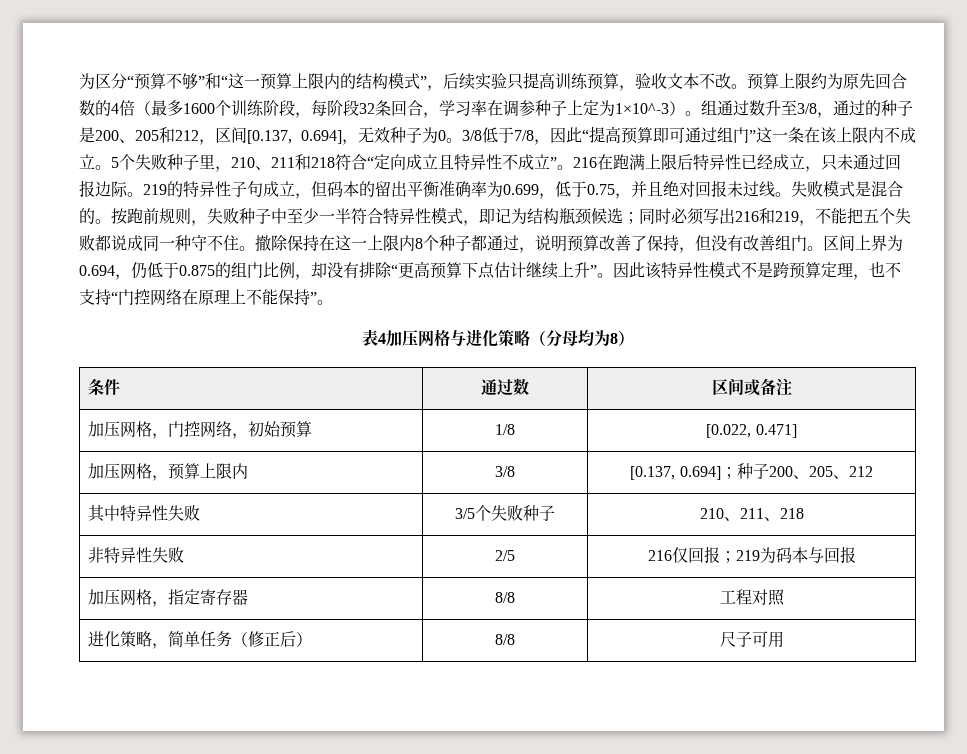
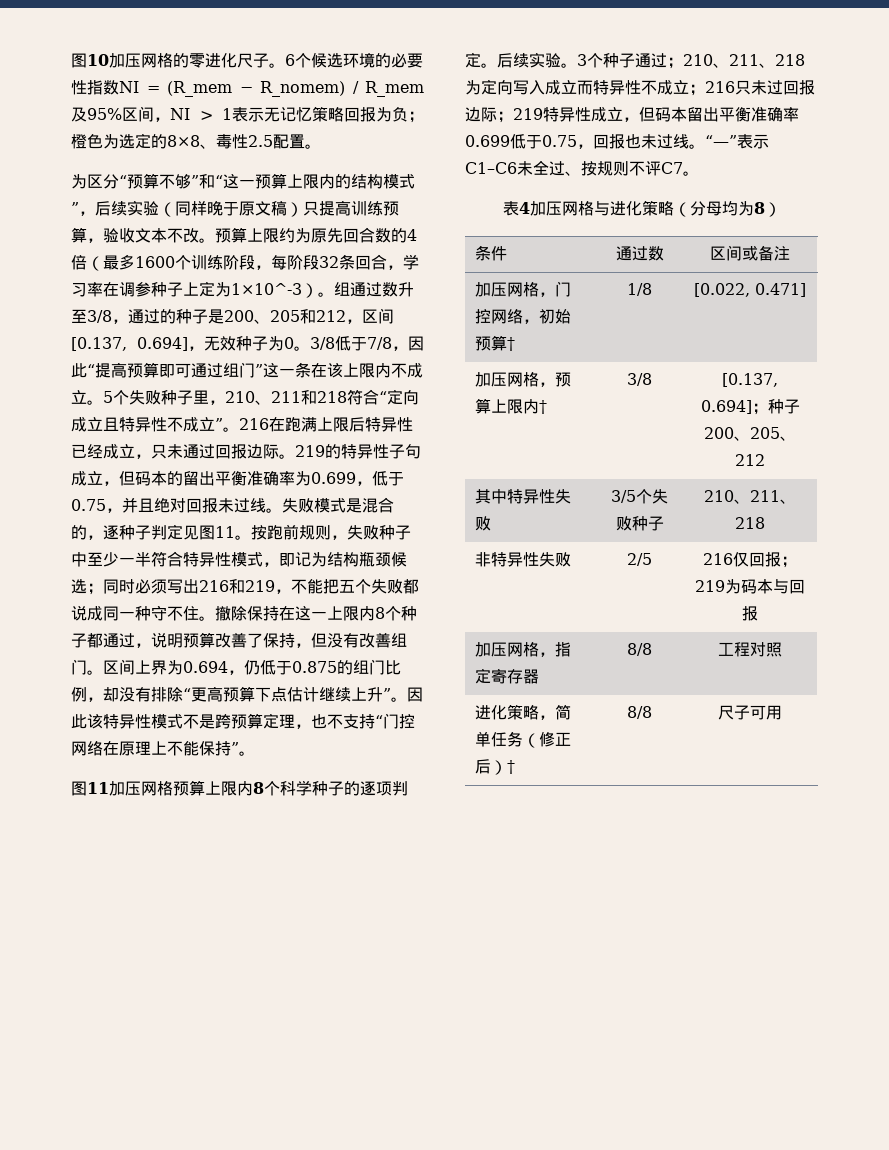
+ 图10加压网格的零进化尺子。6个候选环境的必要性指数NI = (R_mem − R_nomem) / R_mem及95%区间，NI > 1表示无记忆策略回报为负；橙色为选定的8×8、毒性2.5配置。
- 为区分“预算不够”和“这一预算上限内的结构模式”，后续实验只提高训练预算，验收文本不改。
+ 为区分“预算不够”和“这一预算上限内的结构模式”，后续实验（同样晚于原文稿）只提高训练预算，验收文本不改。
- 失败模式是混合的。
+ 失败模式是混合的，逐种子判定见图11。
+ 图11加压网格预算上限内8个科学种子的逐项判定。后续实验。3个种子通过；210、211、218为定向写入成立而特异性不成立；216只未过回报边际；219特异性成立，但码本留出平衡准确率0.699低于0.75，回报也未过线。“—”表示C1–C6未全过、按规则不评C7。
- 加压网格，门控网络，初始预算 | 1/8 | [0.022, 0.471]
+ 加压网格，门控网络，初始预算† | 1/8 | [0.022, 0.471]
- 加压网格，预算上限内 | 3/8 | [0.137, 0.694]；种子200、205、212
+ 加压网格，预算上限内† | 3/8 | [0.137, 0.694]；种子200、205、212
- 进化策略，简单任务（修正后） | 8/8 | 尺子可用
+ 进化策略，简单任务（修正后）† | 8/8 | 尺子可用

